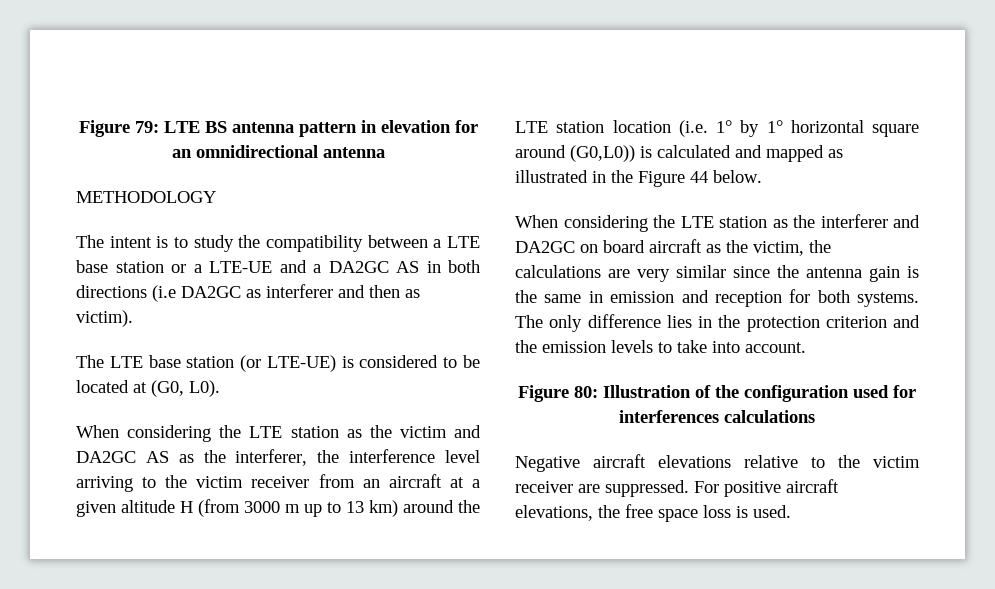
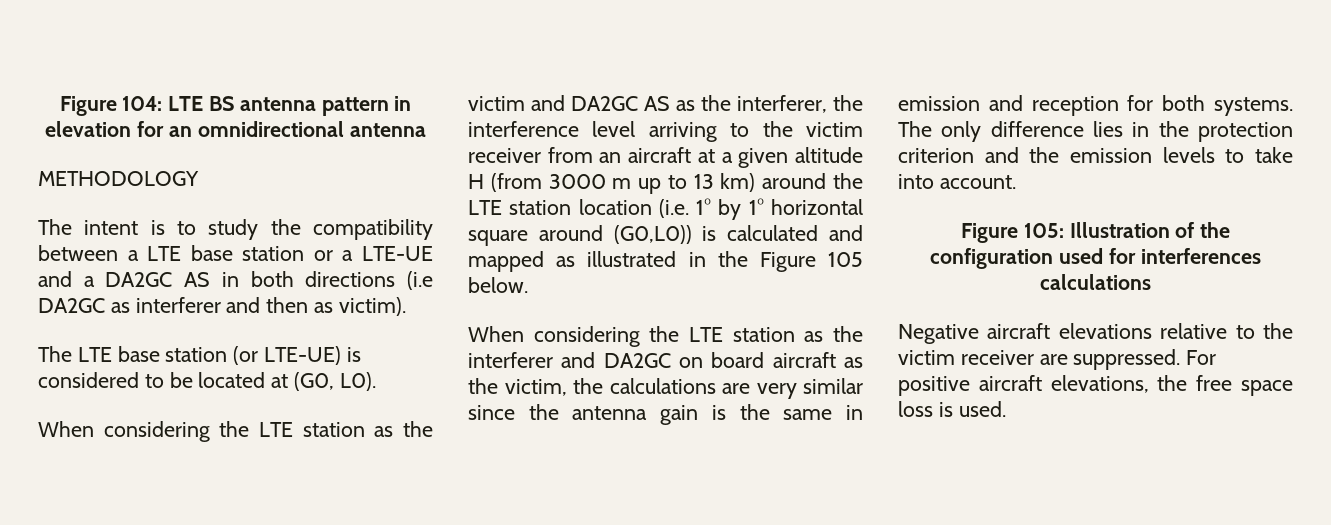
- Figure 79: LTE BS antenna pattern in elevation for an omnidirectional antenna
+ Figure 104: LTE BS antenna pattern in elevation for an omnidirectional antenna
- When considering the LTE station as the victim and DA2GC AS as the interferer, the interference level arriving to the victim receiver from an aircraft at a given altitude H (from 3000 m up to 13 km) around the LTE station location (i.e. 1° by 1° horizontal square around (G0,L0)) is calculated and mapped as illustrated in the Figure 44 below.
+ When considering the LTE station as the victim and DA2GC AS as the interferer, the interference level arriving to the victim receiver from an aircraft at a given altitude H (from 3000 m up to 13 km) around the LTE station location (i.e. 1° by 1° horizontal square around (G0,L0)) is calculated and mapped as illustrated in the Figure 105 below.
- Figure 80: Illustration of the configuration used for interferences calculations
+ Figure 105: Illustration of the configuration used for interferences calculations

